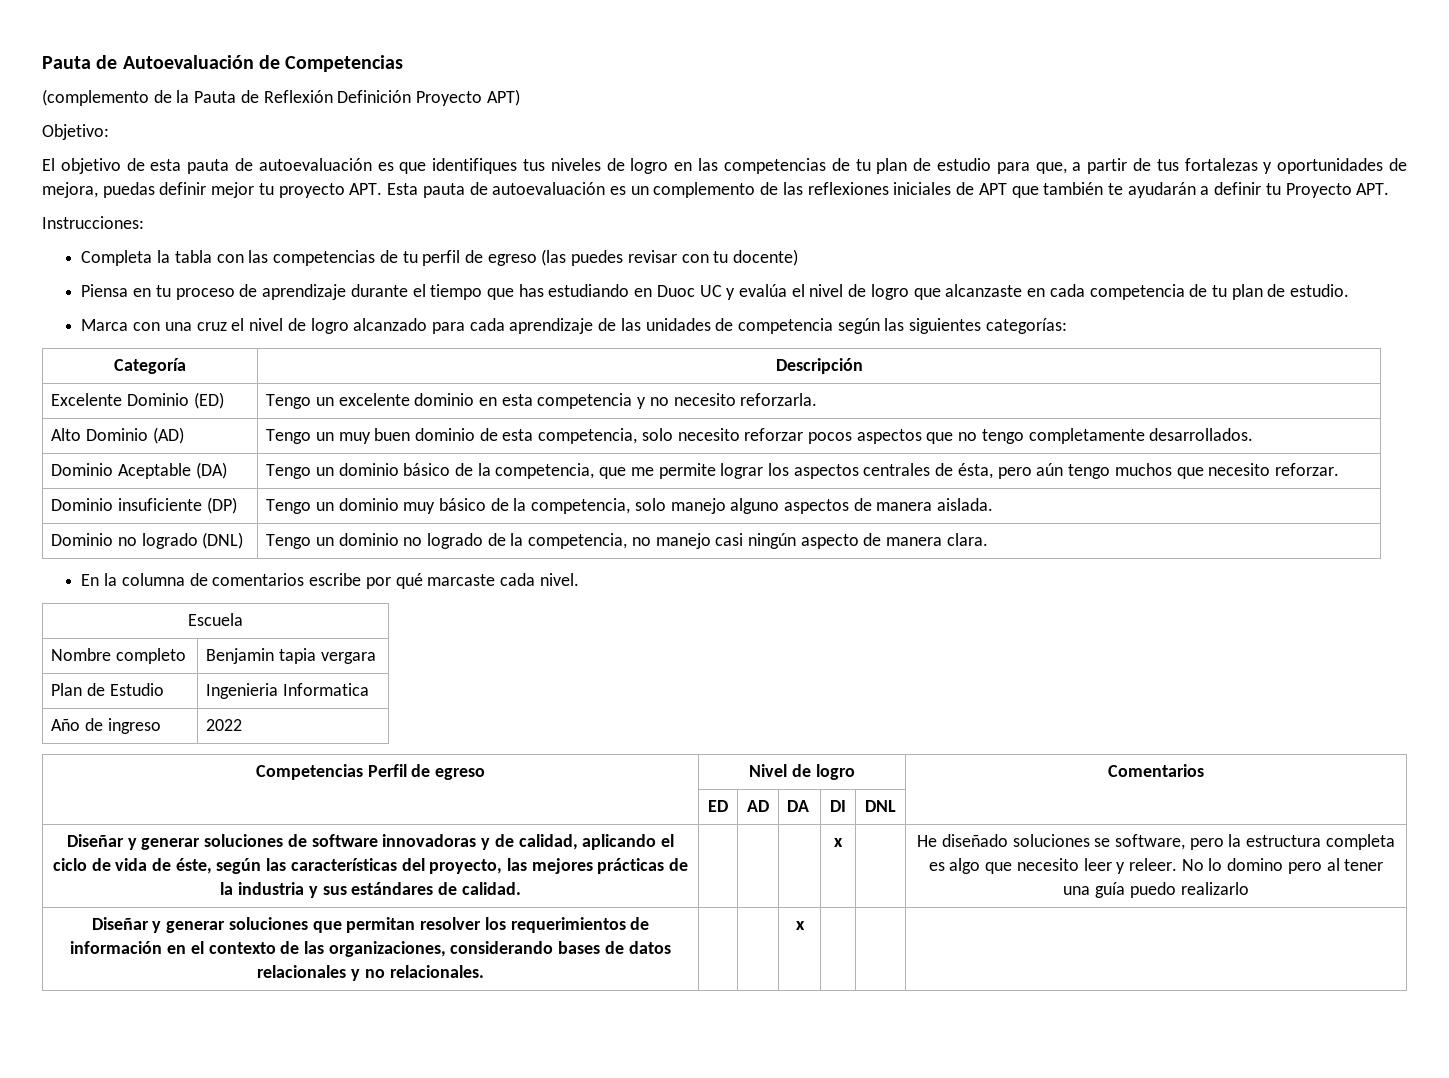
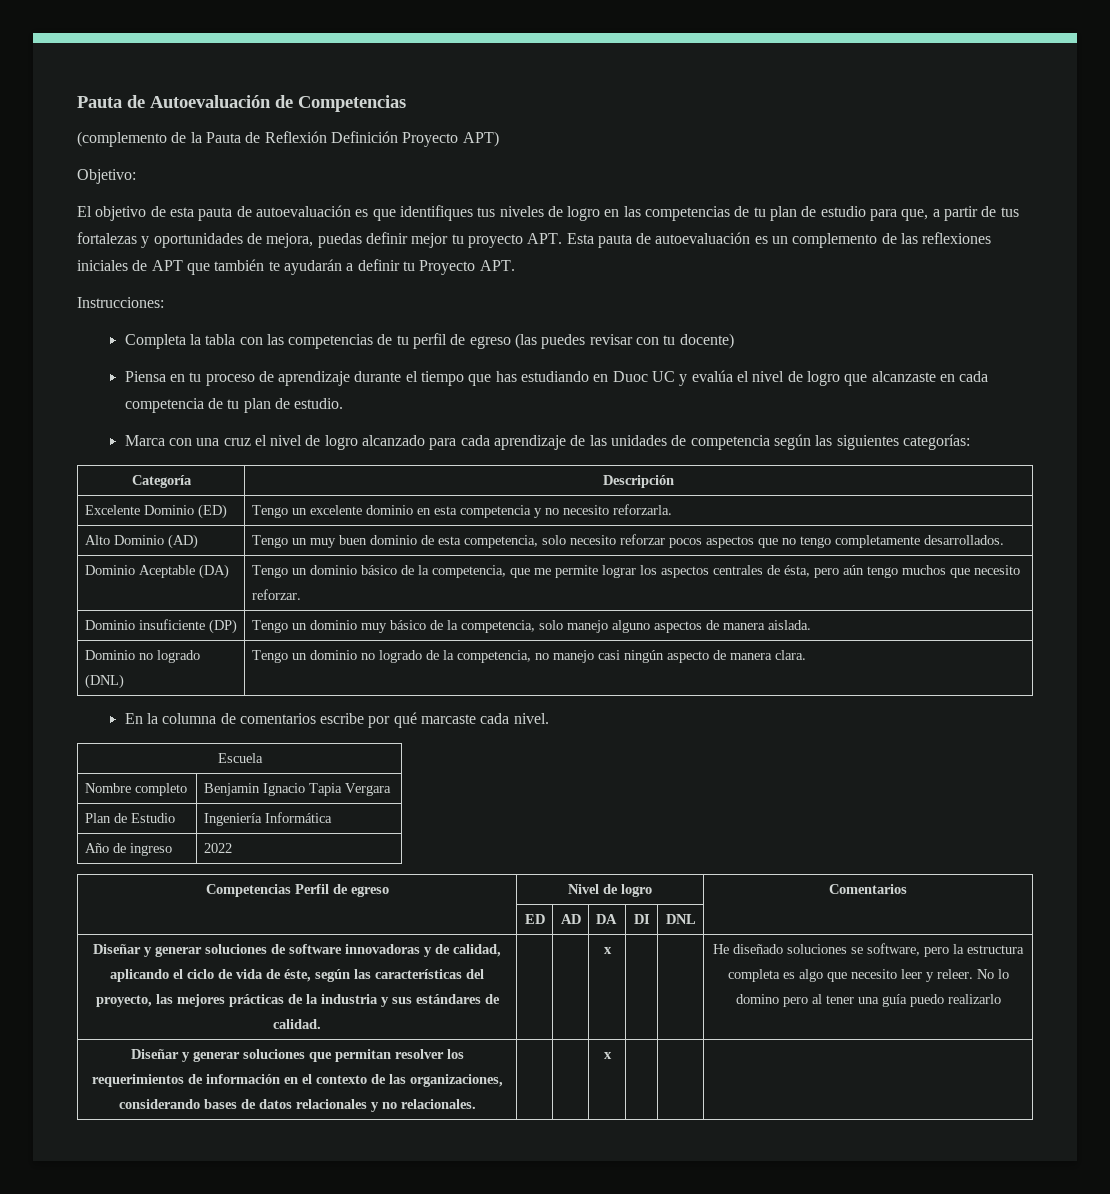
- Nombre completo | Benjamin tapia vergara
+ Nombre completo | Benjamin Ignacio Tapia Vergara
- Plan de Estudio | Ingenieria Informatica
+ Plan de Estudio | Ingeniería Informática
- Diseñar y generar soluciones de software innovadoras y de calidad, aplicando el ciclo de vida de éste, según las características del proyecto, las mejores prácticas de la industria y sus estándares de calidad. | | | | x
+ Diseñar y generar soluciones de software innovadoras y de calidad, aplicando el ciclo de vida de éste, según las características del proyecto, las mejores prácticas de la industria y sus estándares de calidad. | | | x

